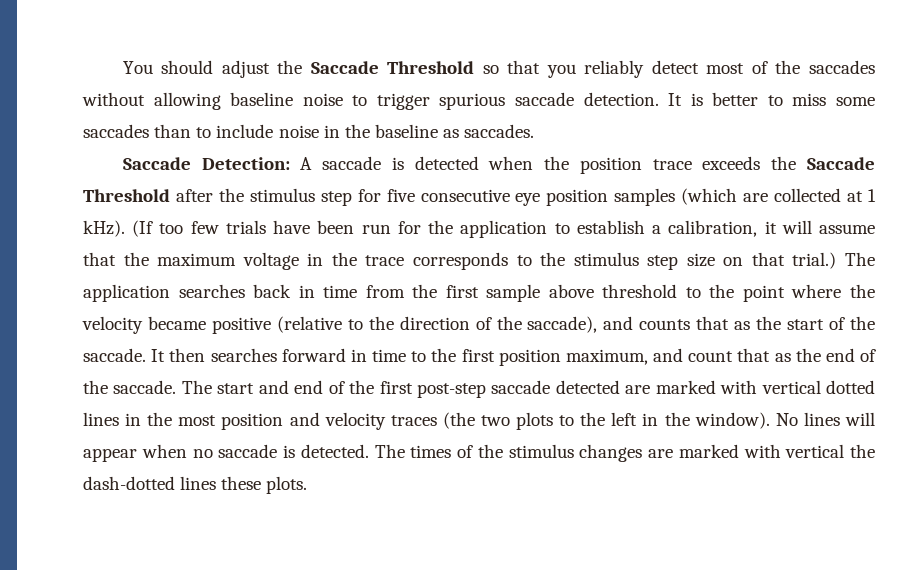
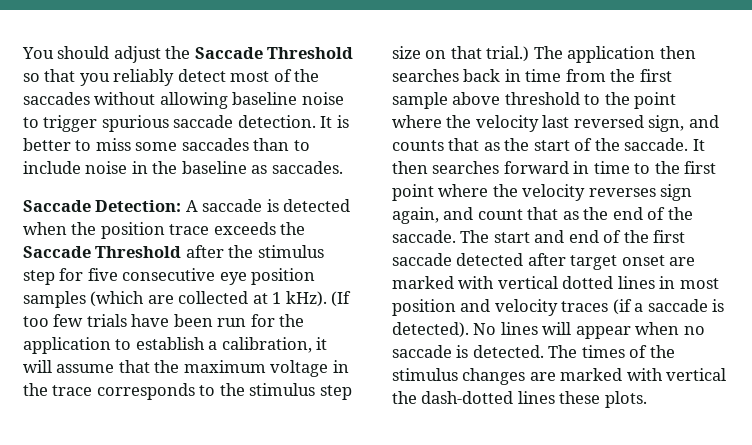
- The application searches back in time from the first sample above threshold to the point where the velocity became positive (relative to the direction of the saccade), and counts that as the start of the saccade.
+ The application then searches back in time from the first sample above threshold to the point where the velocity last reversed sign, and counts that as the start of the saccade.
- It then searches forward in time to the first position maximum, and count that as the end of the saccade.
+ It then searches forward in time to the first point where the velocity reverses sign again, and count that as the end of the saccade.
- The start and end of the first post-step saccade detected are marked with vertical dotted lines in the most position and velocity traces (the two plots to the left in the window).
+ The start and end of the first saccade detected after target onset are marked with vertical dotted lines in most position and velocity traces (if a saccade is detected).

